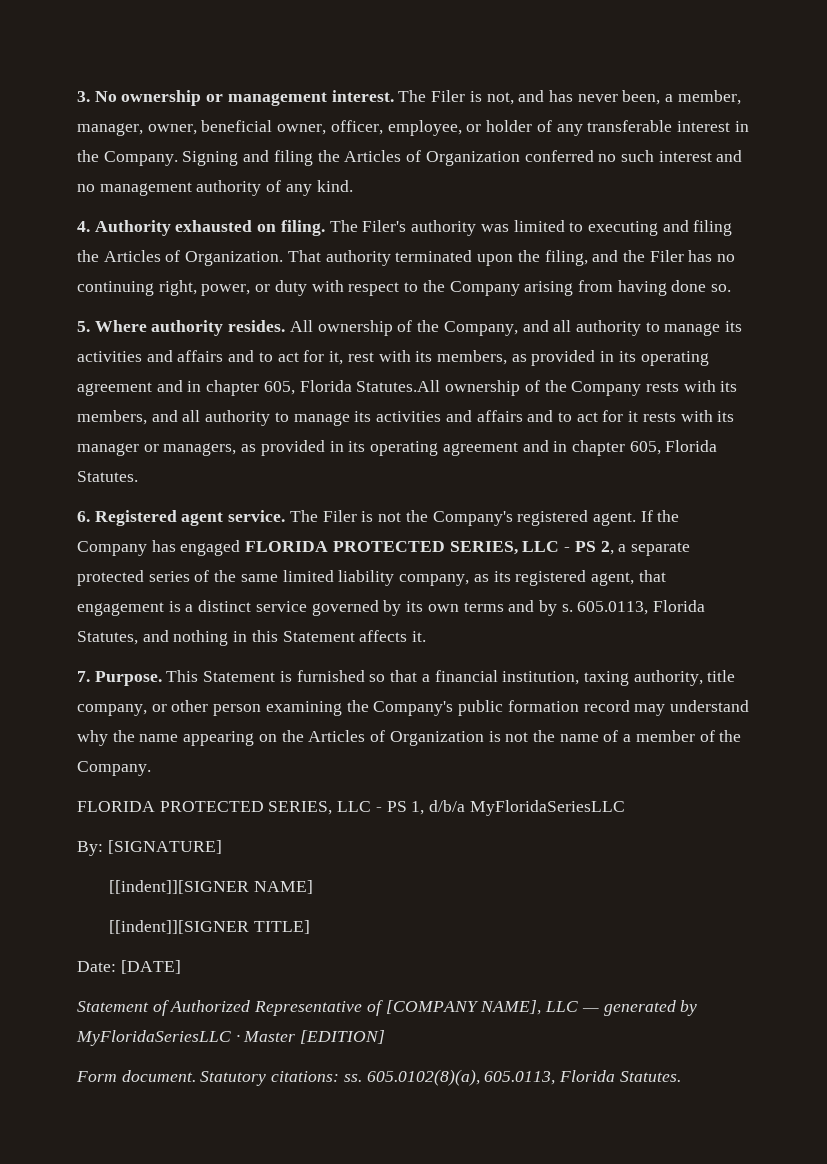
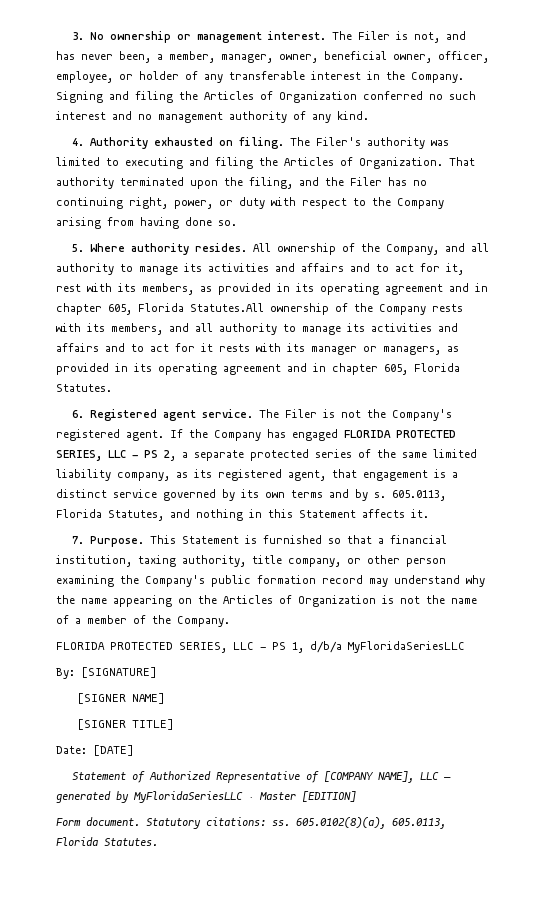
- [[indent]][SIGNER NAME]
+ [SIGNER NAME]
- [[indent]][SIGNER TITLE]
+ [SIGNER TITLE]

